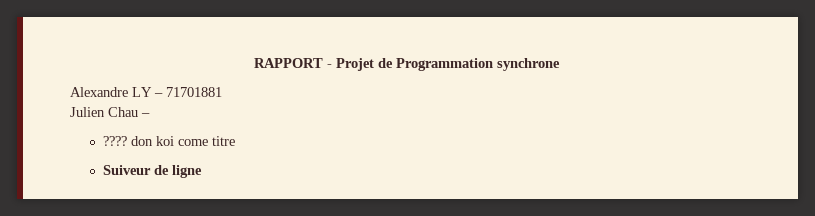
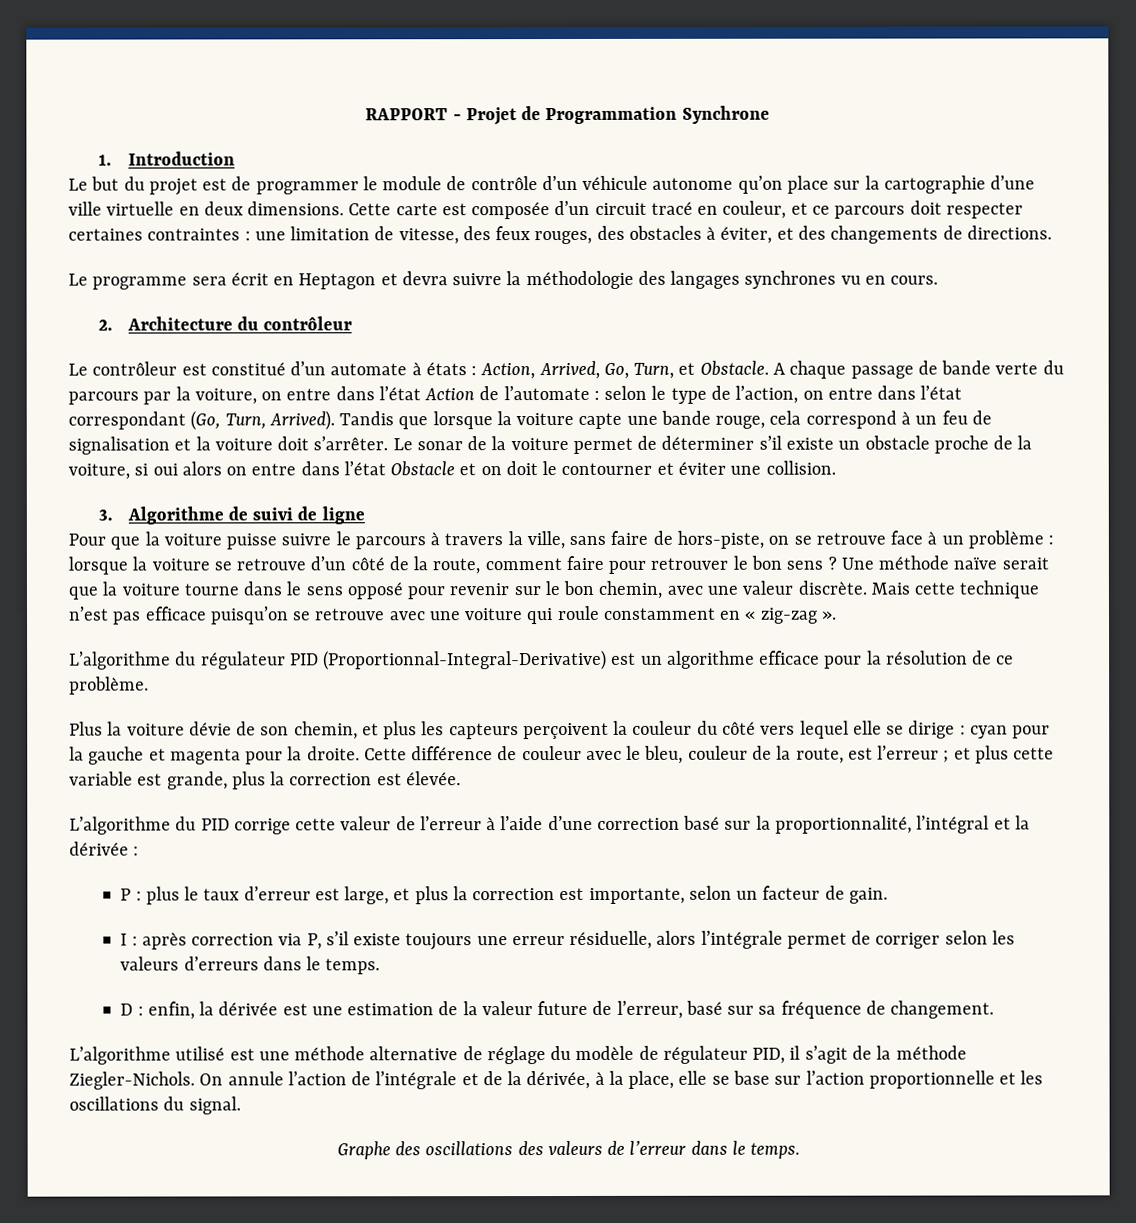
- RAPPORT - Projet de Programmation synchrone
- Alexandre LY – 71701881
- Julien Chau –
- ???? don koi come titre
- Suiveur de ligne
+ RAPPORT - Projet de Programmation Synchrone
+ 1. Introduction
+ Le but du projet est de programmer le module de contrôle d’un véhicule autonome qu’on place sur la cartographie d’une ville virtuelle en deux dimensions. Cette carte est composée d’un circuit tracé en couleur, et ce parcours doit respecter certaines contraintes : une limitation de vitesse, des feux rouges, des obstacles à éviter, et des changements de directions.
+ Le programme sera écrit en Heptagon et devra suivre la méthodologie des langages synchrones vu en cours.
+ 2. Architecture du contrôleur
+ Le contrôleur est constitué d’un automate à états : Action, Arrived, Go, Turn, et Obstacle. A chaque passage de bande verte du parcours par la voiture, on entre dans l’état Action de l’automate : selon le type de l’action, on entre dans l’état correspondant (Go, Turn, Arrived). Tandis que lorsque la voiture capte une bande rouge, cela correspond à un feu de signalisation et la voiture doit s’arrêter. Le sonar de la voiture permet de déterminer s’il existe un obstacle proche de la voiture, si oui alors on entre dans l’état Obstacle et on doit le contourner et éviter une collision.
+ 3. Algorithme de suivi de ligne
+ Pour que la voiture puisse suivre le parcours à travers la ville, sans faire de hors-piste, on se retrouve face à un problème : lorsque la voiture se retrouve d’un côté de la route, comment faire pour retrouver le bon sens ? Une méthode naïve serait que la voiture tourne dans le sens opposé pour revenir sur le bon chemin, avec une valeur discrète. Mais cette technique n’est pas efficace puisqu’on se retrouve avec une voiture qui roule constamment en « zig-zag ».
+ L’algorithme du régulateur PID (Proportionnal-Integral-Derivative) est un algorithme efficace pour la résolution de ce problème.
+ Plus la voiture dévie de son chemin, et plus les capteurs perçoivent la couleur du côté vers lequel elle se dirige : cyan pour la gauche et magenta pour la droite. Cette différence de couleur avec le bleu, couleur de la route, est l’erreur ; et plus cette variable est grande, plus la correction est élevée.
+ L’algorithme du PID corrige cette valeur de l’erreur à l’aide d’une correction basé sur la proportionnalité, l’intégral et la dérivée :
+ P : plus le taux d’erreur est large, et plus la correction est importante, selon un facteur de gain.
+ I : après correction via P, s’il existe toujours une erreur résiduelle, alors l’intégrale permet de corriger selon les valeurs d’erreurs dans le temps.
+ D : enfin, la dérivée est une estimation de la valeur future de l’erreur, basé sur sa fréquence de changement.
+ L’algorithme utilisé est une méthode alternative de réglage du modèle de régulateur PID, il s’agit de la méthode Ziegler-Nichols. On annule l’action de l’intégrale et de la dérivée, à la place, elle se base sur l’action proportionnelle et les oscillations du signal.
+ Graphe des oscillations des valeurs de l’erreur dans le temps.

